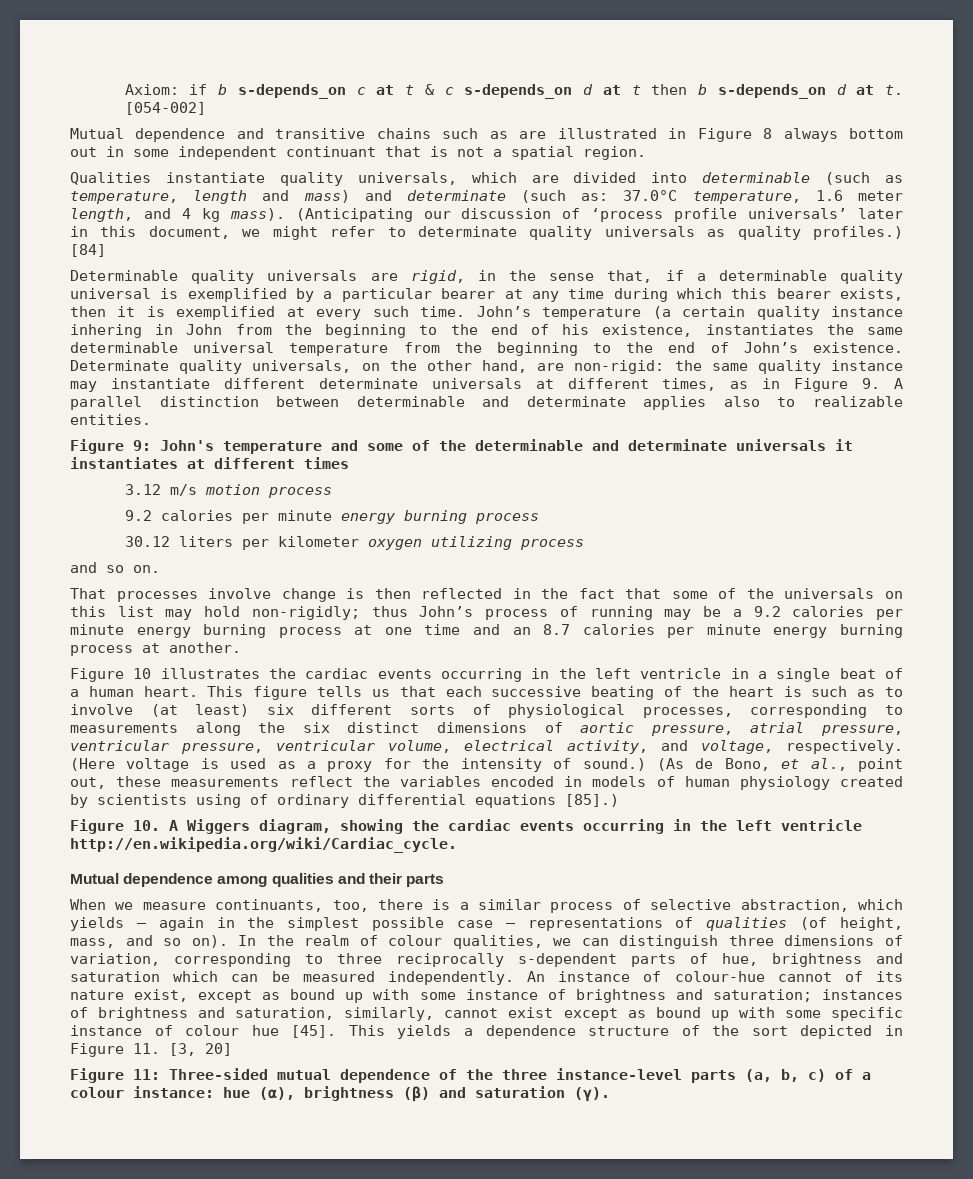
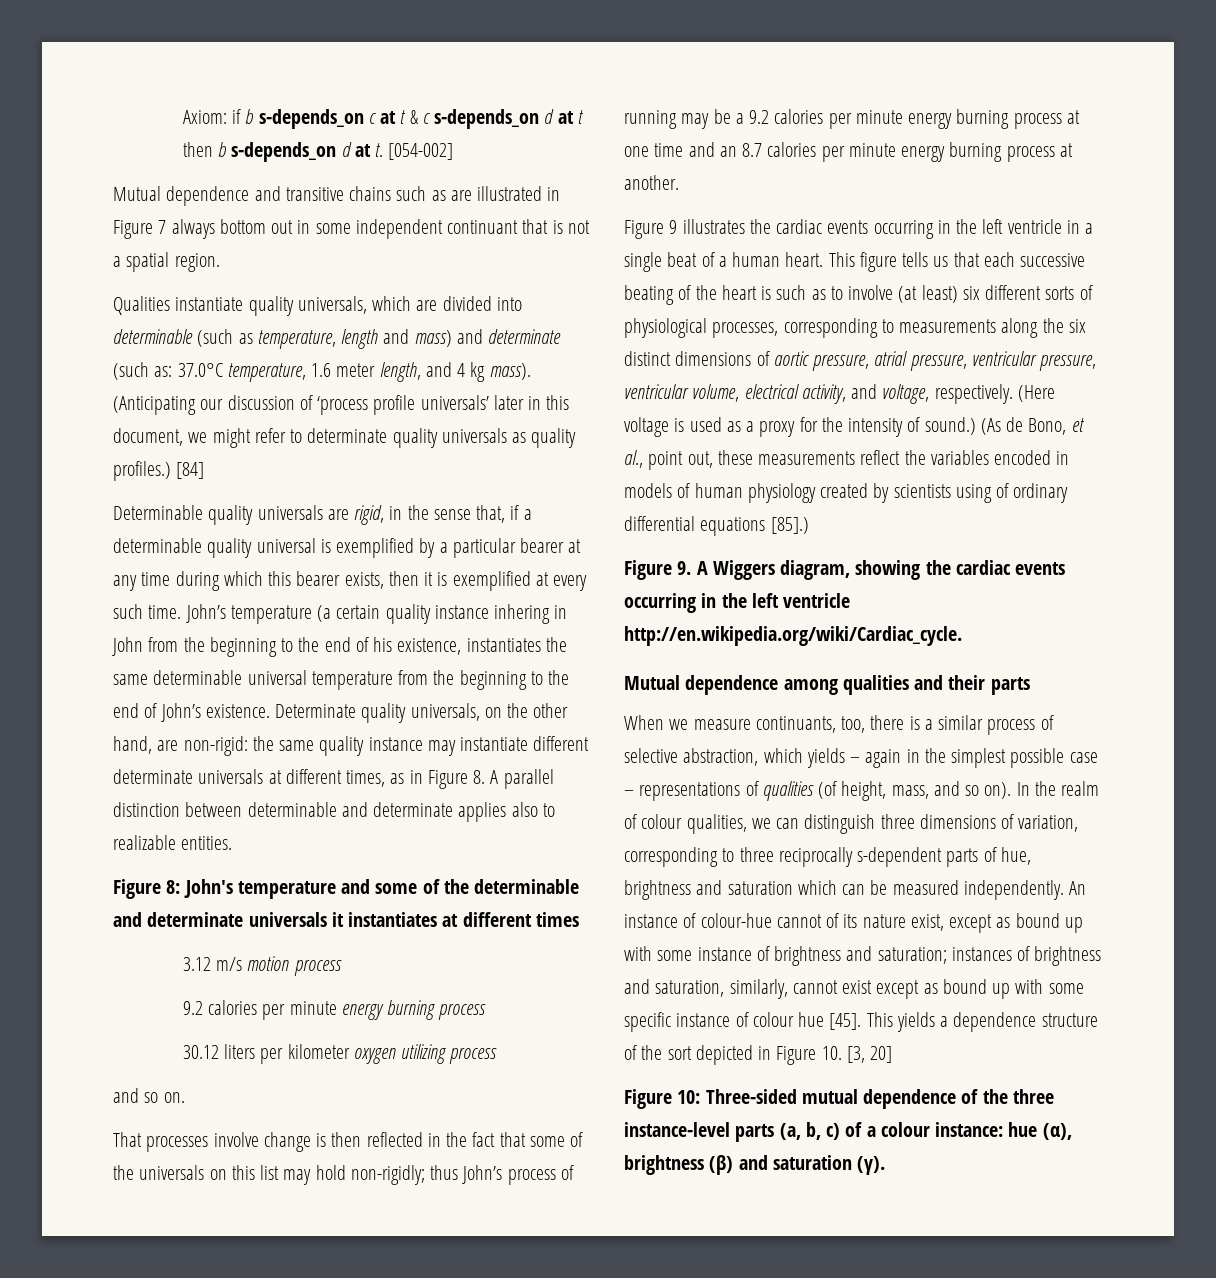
- Mutual dependence and transitive chains such as are illustrated in Figure 8 always bottom out in some independent continuant that is not a spatial region.
+ Mutual dependence and transitive chains such as are illustrated in Figure 7 always bottom out in some independent continuant that is not a spatial region.
- Determinate quality universals, on the other hand, are non-rigid: the same quality instance may instantiate different determinate universals at different times, as in Figure 9. A parallel distinction between determinable and determinate applies also to realizable entities.
+ Determinate quality universals, on the other hand, are non-rigid: the same quality instance may instantiate different determinate universals at different times, as in Figure 8. A parallel distinction between determinable and determinate applies also to realizable entities.
- Figure 9: John's temperature and some of the determinable and determinate universals it instantiates at different times
+ Figure 8: John's temperature and some of the determinable and determinate universals it instantiates at different times
- Figure 10 illustrates the cardiac events occurring in the left ventricle in a single beat of a human heart.
+ Figure 9 illustrates the cardiac events occurring in the left ventricle in a single beat of a human heart.
- Figure 10. A Wiggers diagram, showing the cardiac events occurring in the left ventricle http://en.wikipedia.org/wiki/Cardiac_cycle.
+ Figure 9. A Wiggers diagram, showing the cardiac events occurring in the left ventricle http://en.wikipedia.org/wiki/Cardiac_cycle.
- This yields a dependence structure of the sort depicted in Figure 11. [3, 20]
+ This yields a dependence structure of the sort depicted in Figure 10. [3, 20]
- Figure 11: Three-sided mutual dependence of the three instance-level parts (a, b, c) of a colour instance: hue (α), brightness (β) and saturation (γ).
+ Figure 10: Three-sided mutual dependence of the three instance-level parts (a, b, c) of a colour instance: hue (α), brightness (β) and saturation (γ).

